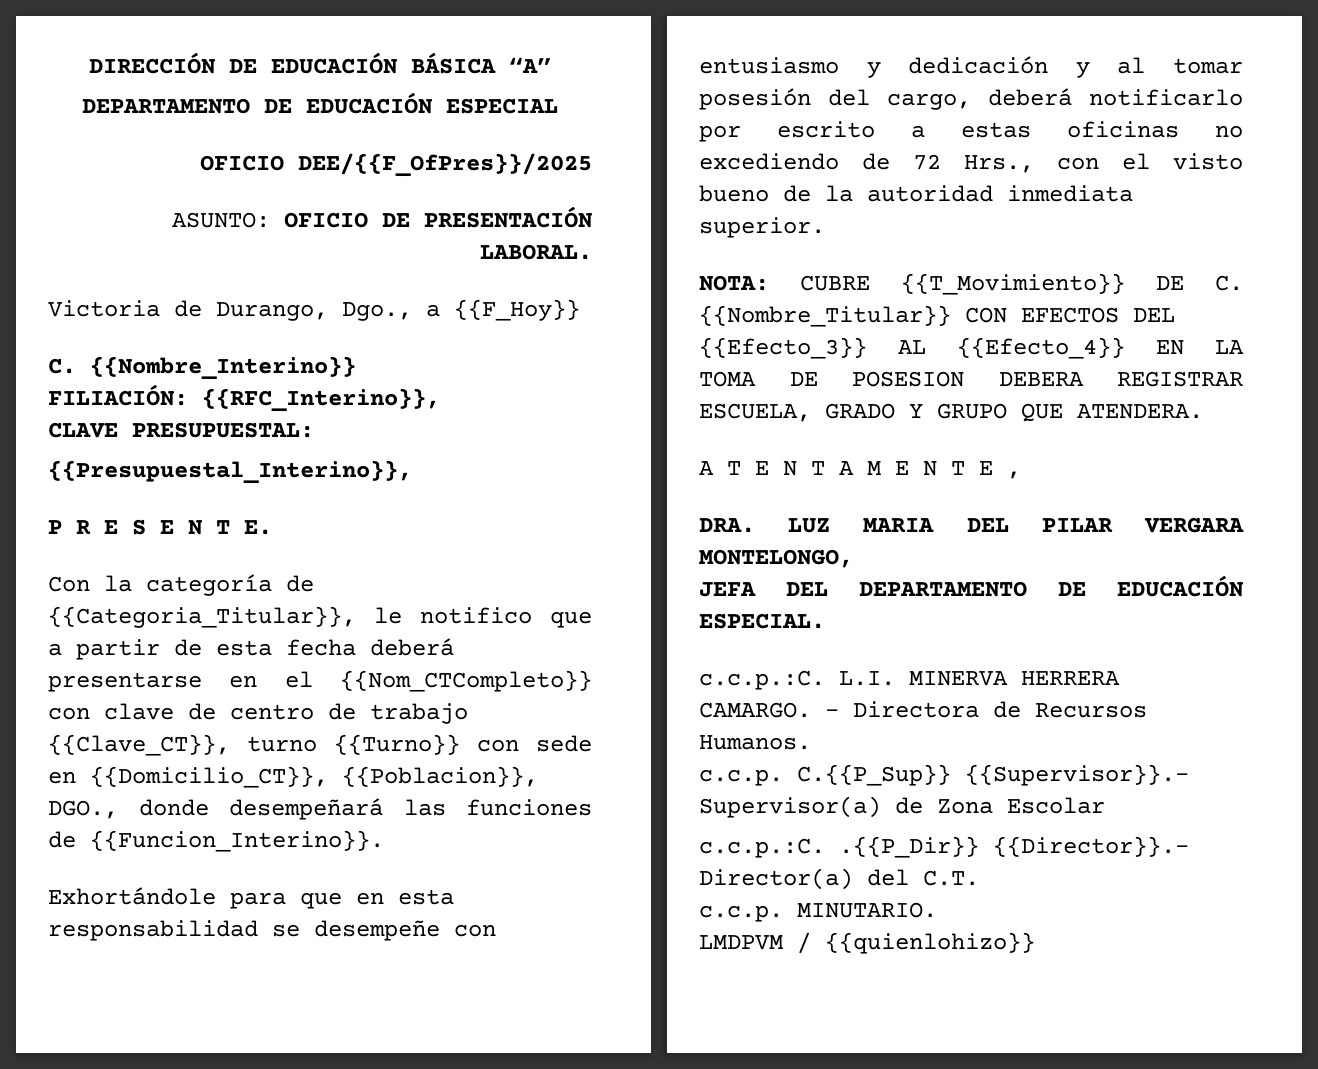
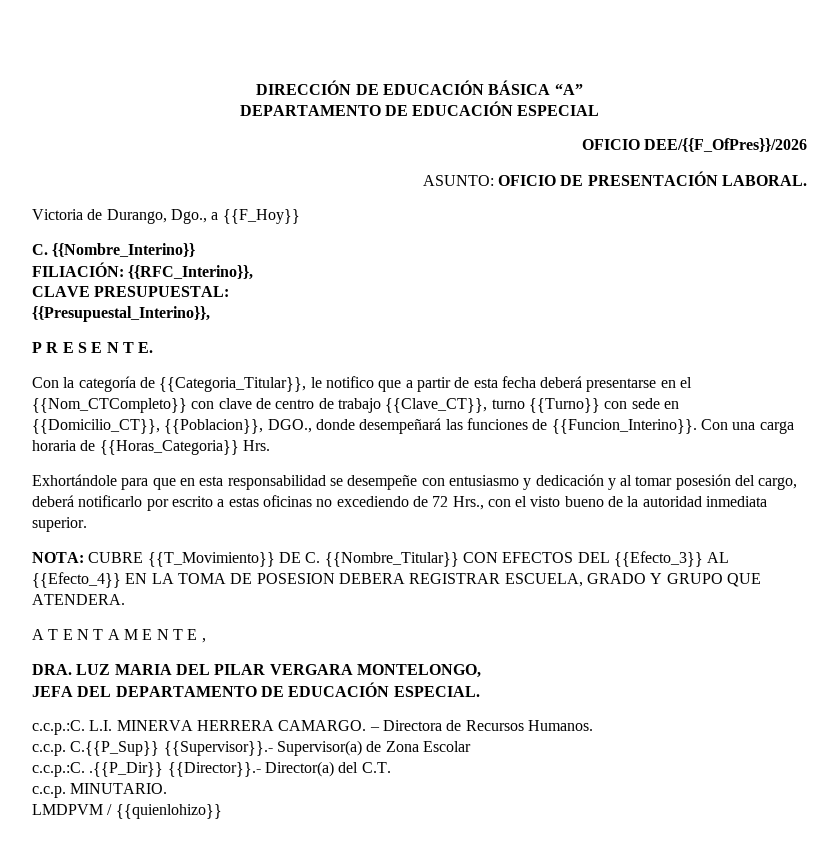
- OFICIO DEE/{{F_OfPres}}/2025
+ OFICIO DEE/{{F_OfPres}}/2026
+ Con una carga horaria de {{Horas_Categoria}} Hrs.

